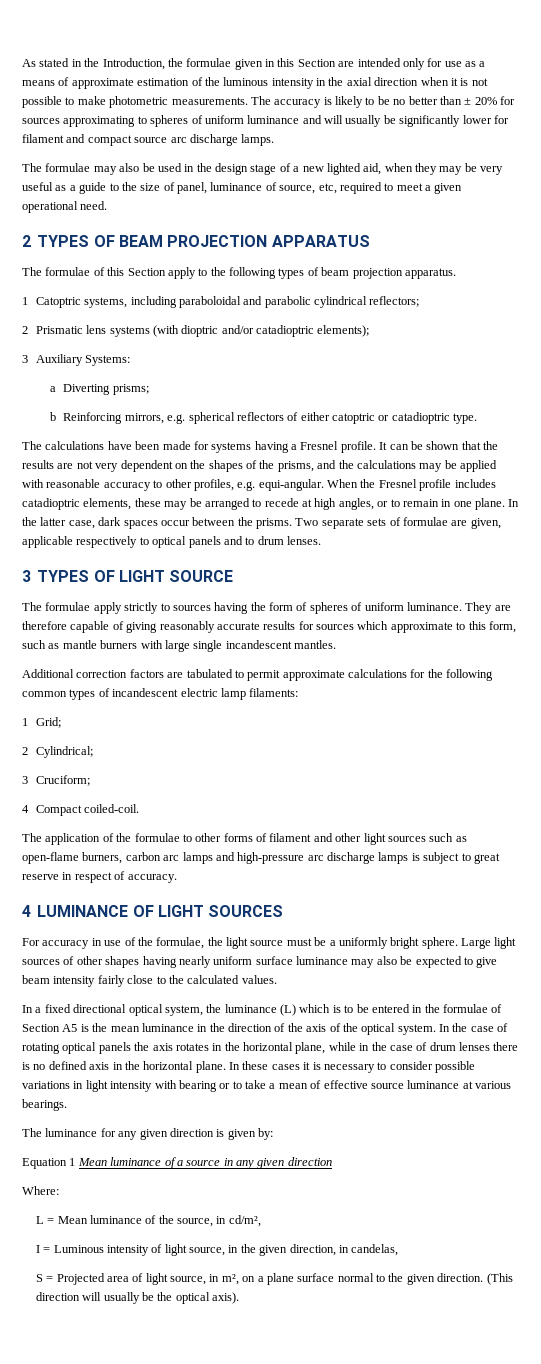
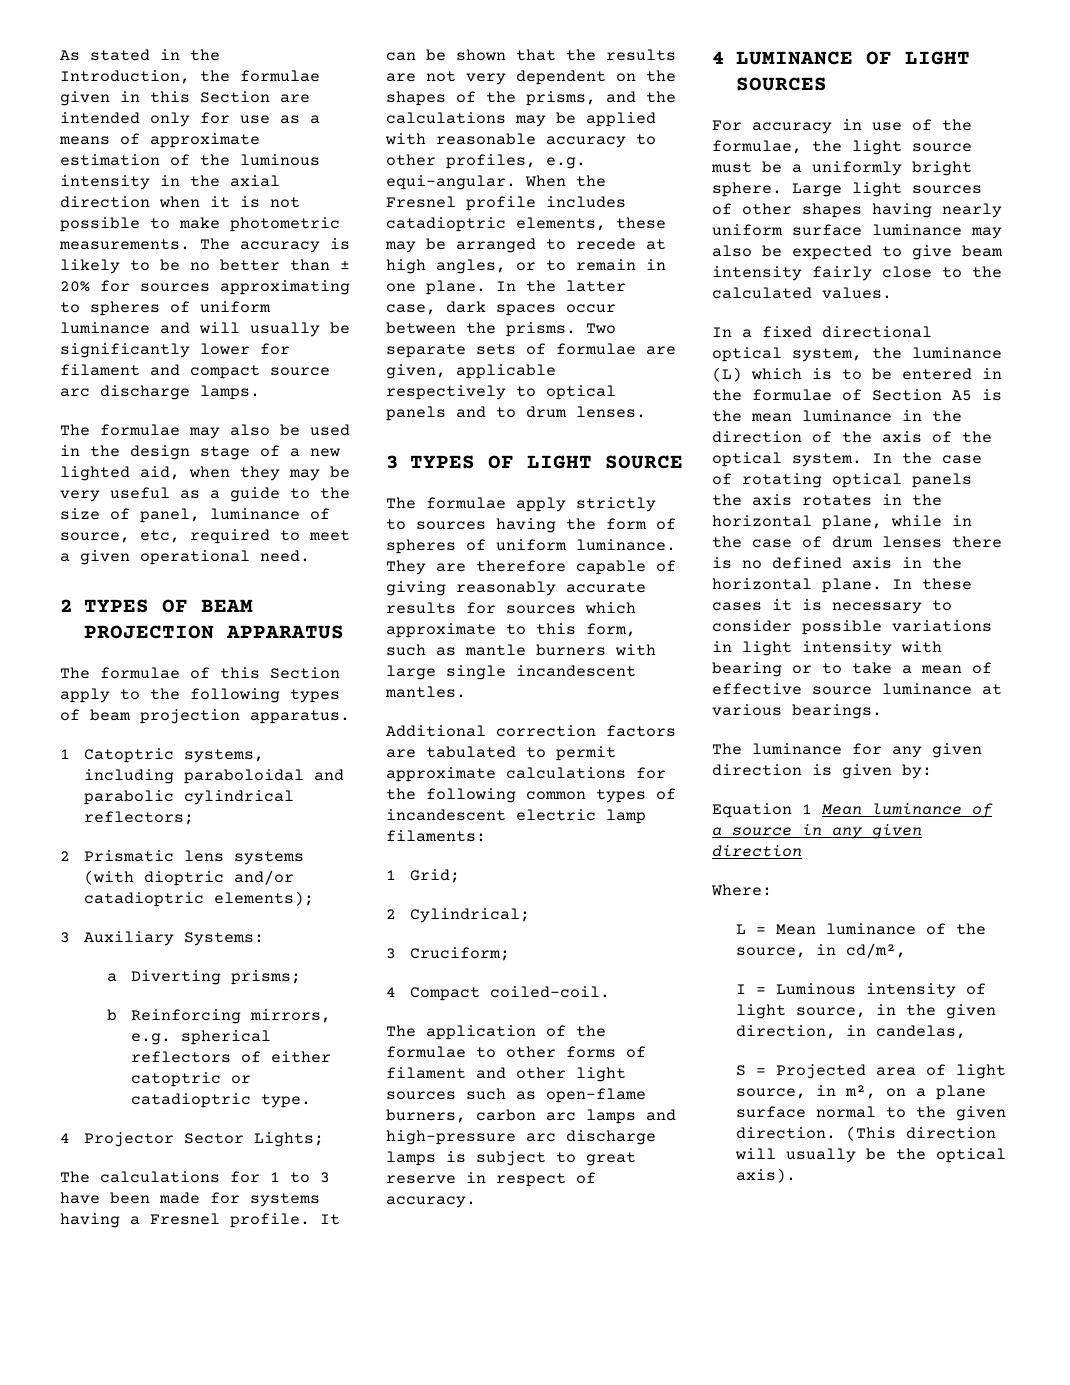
- The calculations have been made for systems having a Fresnel profile.
+ 4 Projector Sector Lights;
+ The calculations for 1 to 3 have been made for systems having a Fresnel profile.

